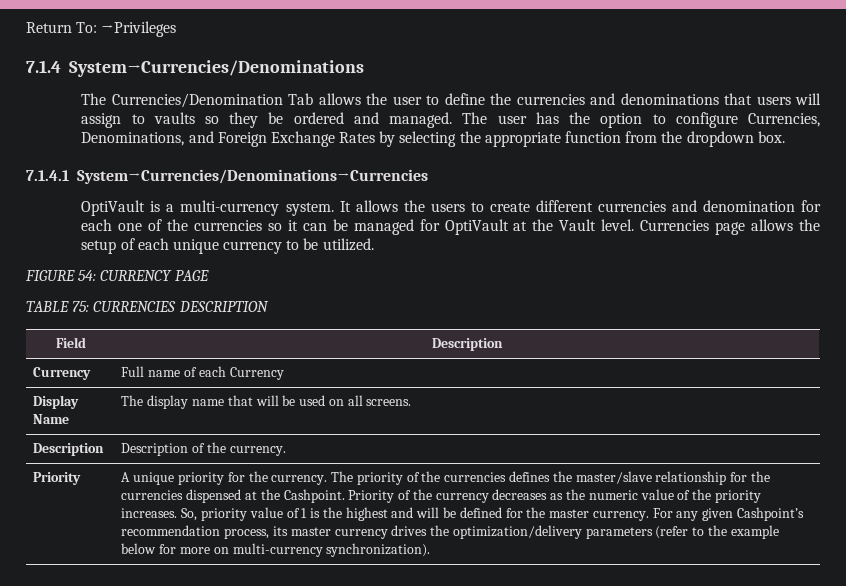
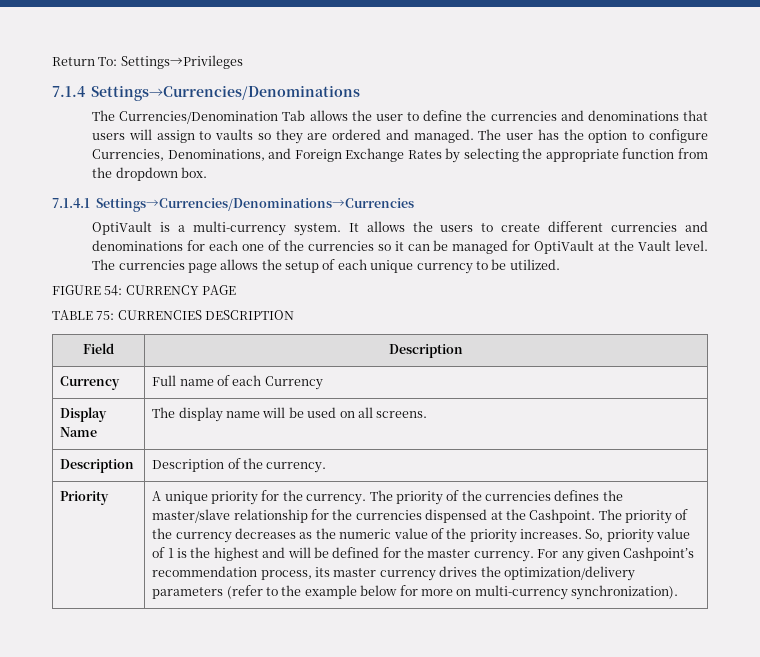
- Return To: →Privileges
+ Return To: Settings→Privileges
- 7.1.4 System→Currencies/Denominations
+ 7.1.4 Settings→Currencies/Denominations
- The Currencies/Denomination Tab allows the user to define the currencies and denominations that users will assign to vaults so they be ordered and managed.
+ The Currencies/Denomination Tab allows the user to define the currencies and denominations that users will assign to vaults so they are ordered and managed.
- 7.1.4.1 System→Currencies/Denominations→Currencies
+ 7.1.4.1 Settings→Currencies/Denominations→Currencies
- It allows the users to create different currencies and denomination for each one of the currencies so it can be managed for OptiVault at the Vault level.
+ It allows the users to create different currencies and denominations for each one of the currencies so it can be managed for OptiVault at the Vault level.
- Currencies page allows the setup of each unique currency to be utilized.
+ The currencies page allows the setup of each unique currency to be utilized.
- Display Name | The display name that will be used on all screens.
+ Display Name | The display name will be used on all screens.
- Priority of the currency decreases as the numeric value of the priority increases.
+ The priority of the currency decreases as the numeric value of the priority increases.

